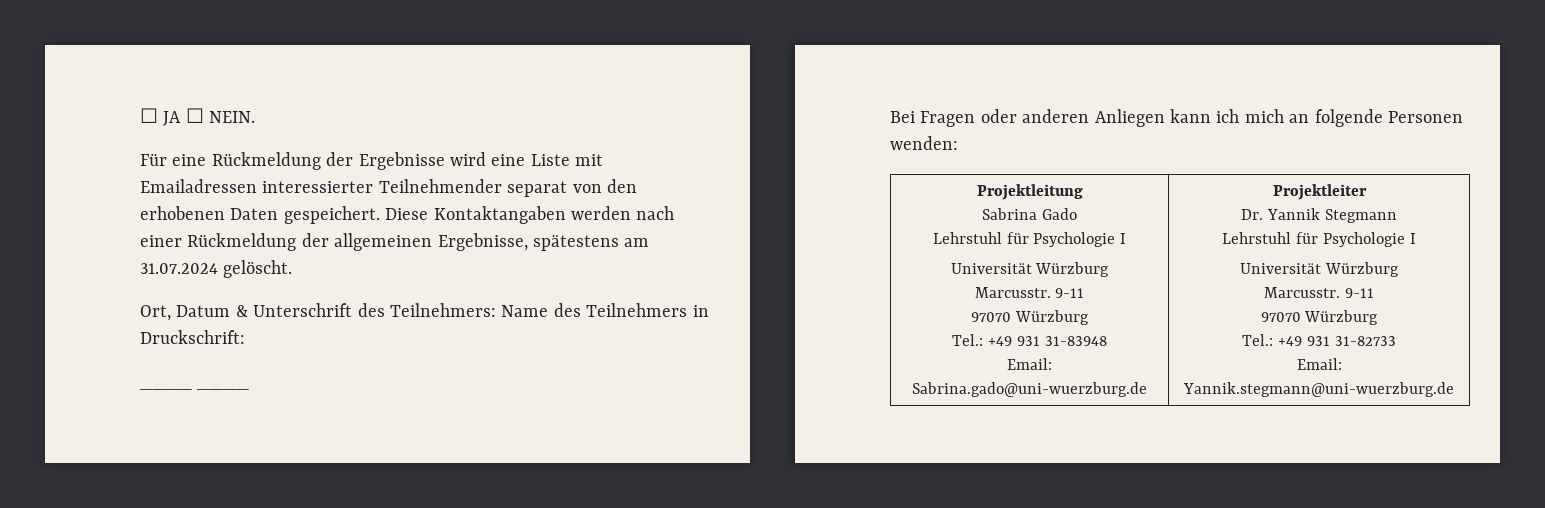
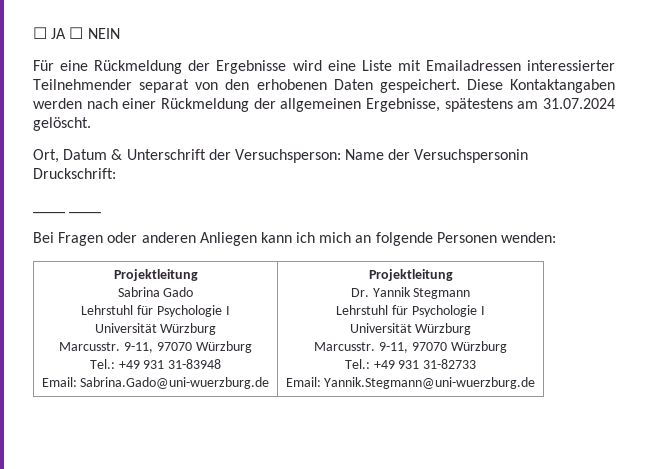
- ☐ JA ☐ NEIN.
+ ☐ JA ☐ NEIN
- Ort, Datum & Unterschrift des Teilnehmers: Name des Teilnehmers in Druckschrift:
+ Ort, Datum & Unterschrift der Versuchsperson: Name der Versuchspersonin Druckschrift:
  Bei Fragen oder anderen Anliegen kann ich mich an folgende Personen wenden:
  Projektleitung
  Sabrina Gado
  Lehrstuhl für Psychologie I
  Universität Würzburg
- Marcusstr. 9-11
- 97070 Würzburg
+ Marcusstr. 9-11, 97070 Würzburg
  Tel.: +49 931 31-83948
- Email: Sabrina.gado@uni-wuerzburg.de | Projektleiter
+ Email: Sabrina.Gado@uni-wuerzburg.de | Projektleitung
  Dr. Yannik Stegmann
  Lehrstuhl für Psychologie I
  Universität Würzburg
- Marcusstr. 9-11
- 97070 Würzburg
+ Marcusstr. 9-11, 97070 Würzburg
  Tel.: +49 931 31-82733
- Email: Yannik.stegmann@uni-wuerzburg.de
+ Email: Yannik.Stegmann@uni-wuerzburg.de

